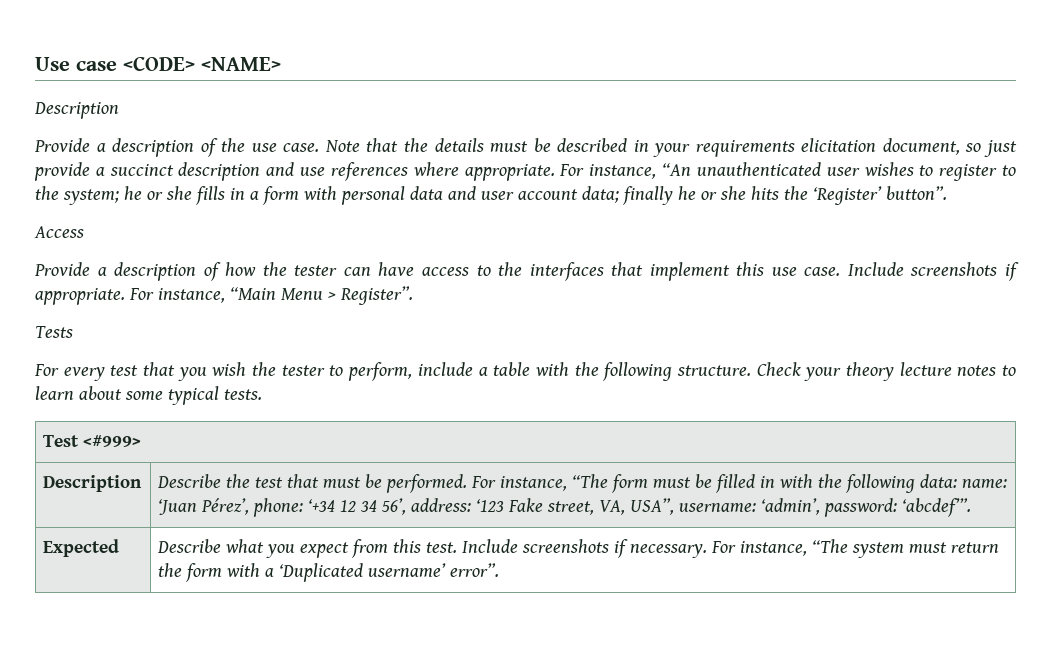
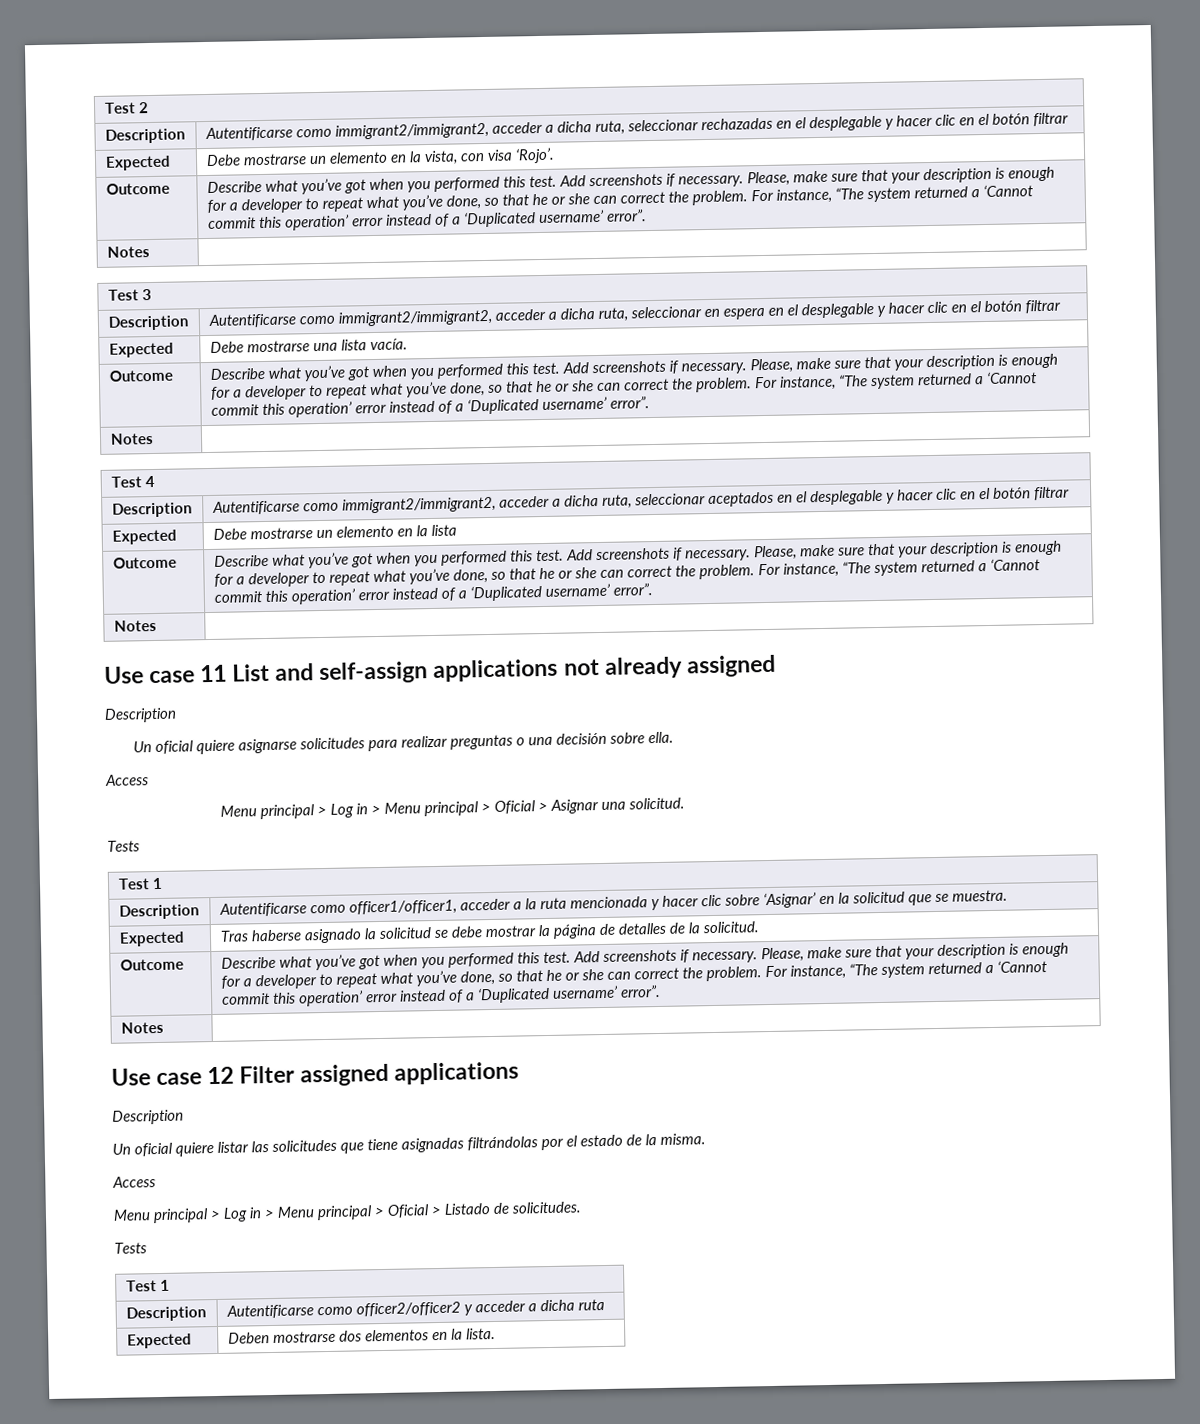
- Use case <CODE> <NAME>
+ Test 2
+ Description | Autentificarse como immigrant2/immigrant2, acceder a dicha ruta, seleccionar rechazadas en el desplegable y hacer clic en el botón filtrar
+ Expected | Debe mostrarse un elemento en la vista, con visa ‘Rojo’.
+ Outcome | Describe what you’ve got when you performed this test. Add screenshots if necessary. Please, make sure that your description is enough for a developer to repeat what you’ve done, so that he or she can correct the problem. For instance, “The system returned a ‘Cannot commit this operation’ error instead of a ‘Duplicated username’ error”.
+ Notes |
+ Test 3
+ Description | Autentificarse como immigrant2/immigrant2, acceder a dicha ruta, seleccionar en espera en el desplegable y hacer clic en el botón filtrar
+ Expected | Debe mostrarse una lista vacía.
+ Outcome | Describe what you’ve got when you performed this test. Add screenshots if necessary. Please, make sure that your description is enough for a developer to repeat what you’ve done, so that he or she can correct the problem. For instance, “The system returned a ‘Cannot commit this operation’ error instead of a ‘Duplicated username’ error”.
+ Notes |
+ Test 4
+ Description | Autentificarse como immigrant2/immigrant2, acceder a dicha ruta, seleccionar aceptados en el desplegable y hacer clic en el botón filtrar
+ Expected | Debe mostrarse un elemento en la lista
+ Outcome | Describe what you’ve got when you performed this test. Add screenshots if necessary. Please, make sure that your description is enough for a developer to repeat what you’ve done, so that he or she can correct the problem. For instance, “The system returned a ‘Cannot commit this operation’ error instead of a ‘Duplicated username’ error”.
+ Notes |
+ Use case 11 List and self-assign applications not already assigned
  Description
- Provide a description of the use case. Note that the details must be described in your requirements elicitation document, so just provide a succinct description and use references where appropriate. For instance, “An unauthenticated user wishes to register to the system; he or she fills in a form with personal data and user account data; finally he or she hits the ‘Register’ button”.
+ Un oficial quiere asignarse solicitudes para realizar preguntas o una decisión sobre ella.
  Access
- Provide a description of how the tester can have access to the interfaces that implement this use case. Include screenshots if appropriate. For instance, “Main Menu > Register”.
+ Menu principal > Log in > Menu principal > Oficial > Asignar una solicitud.
  Tests
- For every test that you wish the tester to perform, include a table with the following structure. Check your theory lecture notes to learn about some typical tests.
- Test <#999>
- Description | Describe the test that must be performed. For instance, “The form must be filled in with the following data: name: ‘Juan Pérez’, phone: ‘+34 12 34 56’, address: ‘123 Fake street, VA, USA”, username: ‘admin’, password: ‘abcdef’”.
- Expected | Describe what you expect from this test. Include screenshots if necessary. For instance, “The system must return the form with a ‘Duplicated username’ error”.
+ Test 1
+ Description | Autentificarse como officer1/officer1, acceder a la ruta mencionada y hacer clic sobre ‘Asignar’ en la solicitud que se muestra.
+ Expected | Tras haberse asignado la solicitud se debe mostrar la página de detalles de la solicitud.
+ Outcome | Describe what you’ve got when you performed this test. Add screenshots if necessary. Please, make sure that your description is enough for a developer to repeat what you’ve done, so that he or she can correct the problem. For instance, “The system returned a ‘Cannot commit this operation’ error instead of a ‘Duplicated username’ error”.
+ Notes |
+ Use case 12 Filter assigned applications
+ Description
+ Un oficial quiere listar las solicitudes que tiene asignadas filtrándolas por el estado de la misma.
+ Access
+ Menu principal > Log in > Menu principal > Oficial > Listado de solicitudes.
+ Tests
+ Test 1
+ Description | Autentificarse como officer2/officer2 y acceder a dicha ruta
+ Expected | Deben mostrarse dos elementos en la lista.

